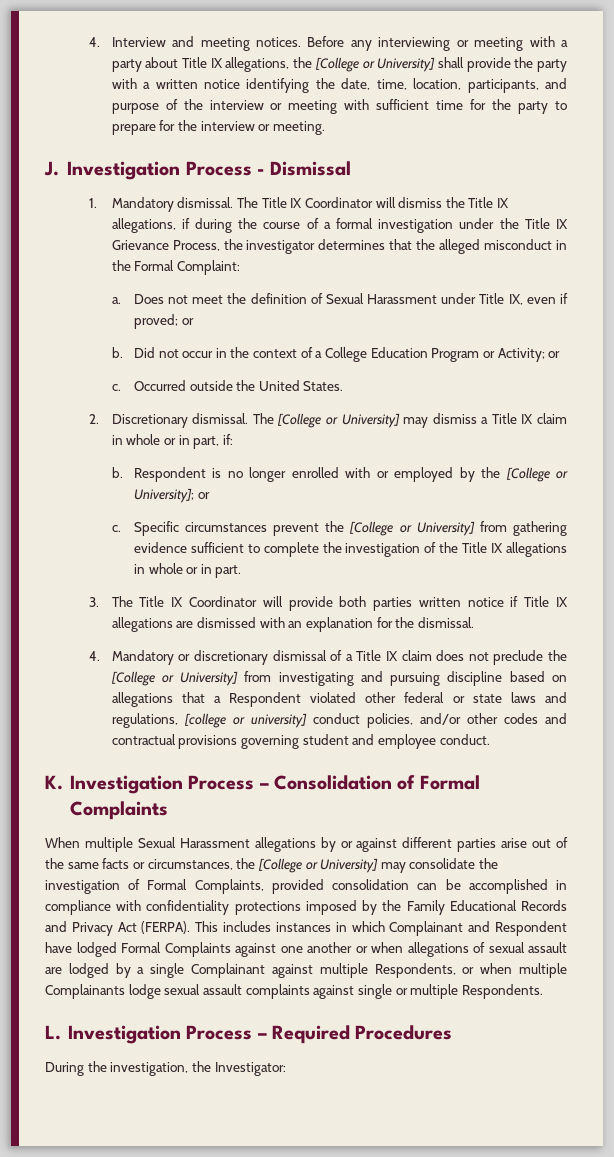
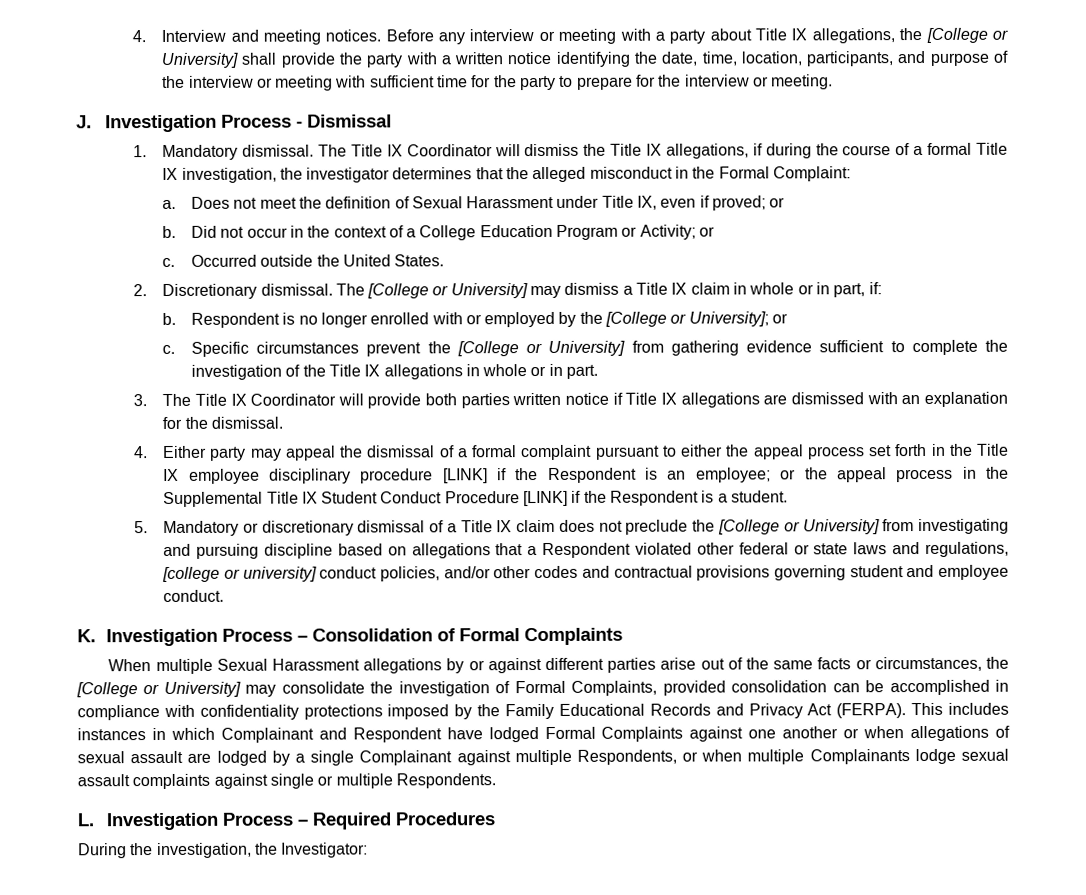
- Before any interviewing or meeting with a party about Title IX allegations, the [College or University] shall provide the party with a written notice identifying the date, time, location, participants, and purpose of the interview or meeting with sufficient time for the party to prepare for the interview or meeting.
+ Before any interview or meeting with a party about Title IX allegations, the [College or University] shall provide the party with a written notice identifying the date, time, location, participants, and purpose of the interview or meeting with sufficient time for the party to prepare for the interview or meeting.
- The Title IX Coordinator will dismiss the Title IX allegations, if during the course of a formal investigation under the Title IX Grievance Process, the investigator determines that the alleged misconduct in the Formal Complaint:
+ The Title IX Coordinator will dismiss the Title IX allegations, if during the course of a formal Title IX investigation, the investigator determines that the alleged misconduct in the Formal Complaint:
- 4. Mandatory or discretionary dismissal of a Title IX claim does not preclude the [College or University] from investigating and pursuing discipline based on allegations that a Respondent violated other federal or state laws and regulations, [college or university] conduct policies, and/or other codes and contractual provisions governing student and employee conduct.
+ 4. Either party may appeal the dismissal of a formal complaint pursuant to either the appeal process set forth in the Title IX employee disciplinary procedure [LINK] if the Respondent is an employee; or the appeal process in the Supplemental Title IX Student Conduct Procedure [LINK] if the Respondent is a student.
+ 5. Mandatory or discretionary dismissal of a Title IX claim does not preclude the [College or University] from investigating and pursuing discipline based on allegations that a Respondent violated other federal or state laws and regulations, [college or university] conduct policies, and/or other codes and contractual provisions governing student and employee conduct.

